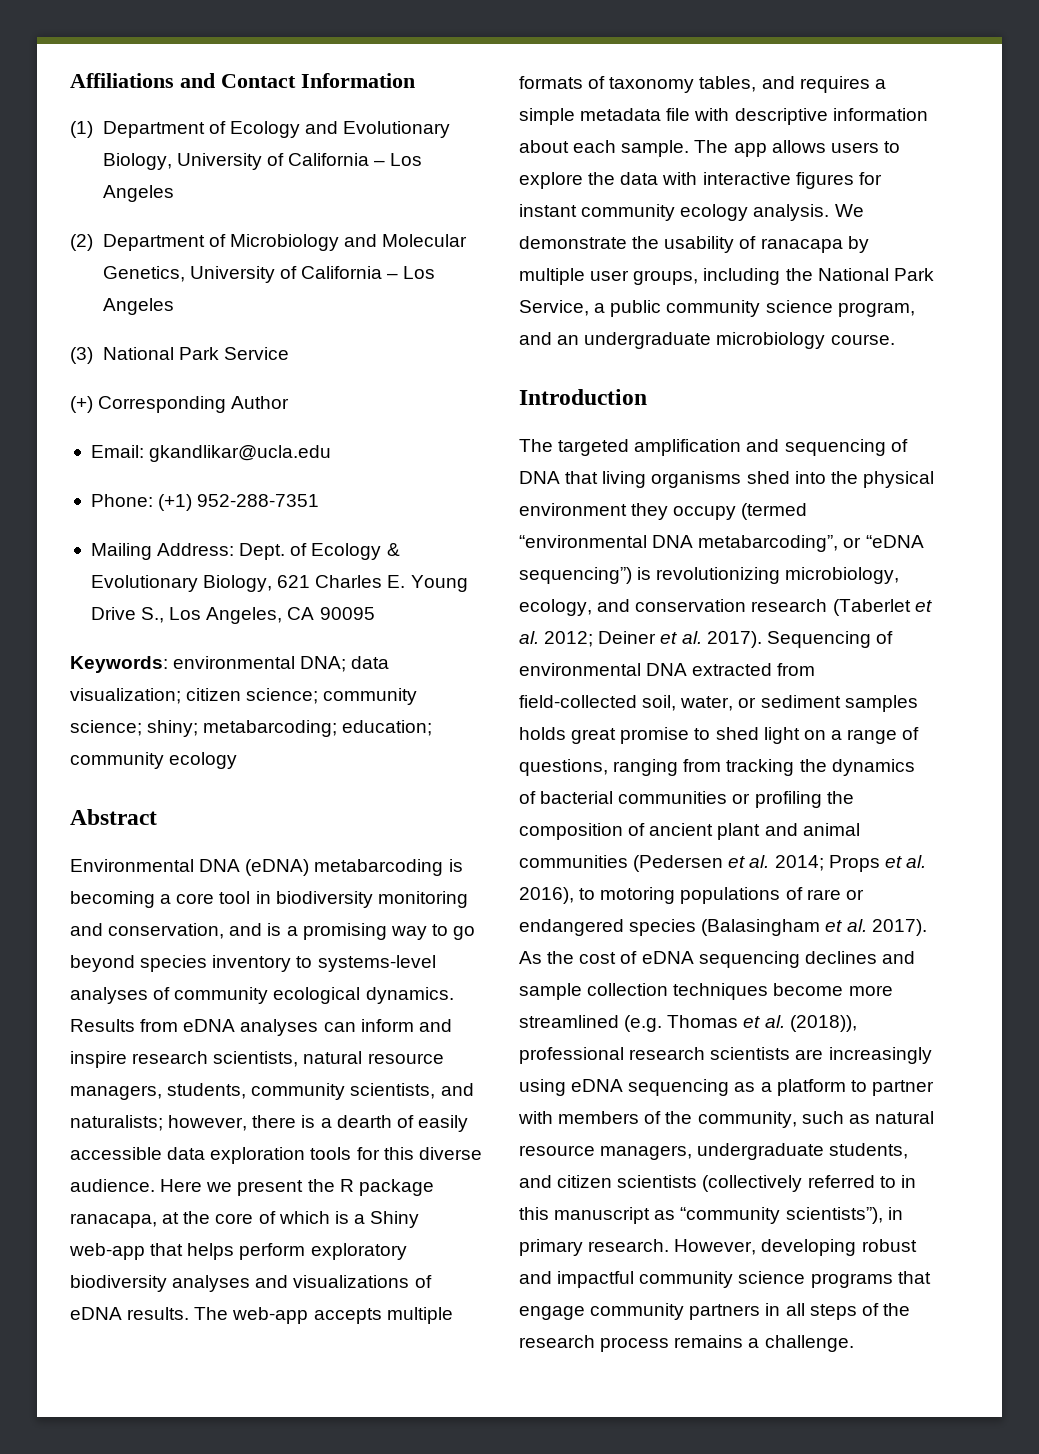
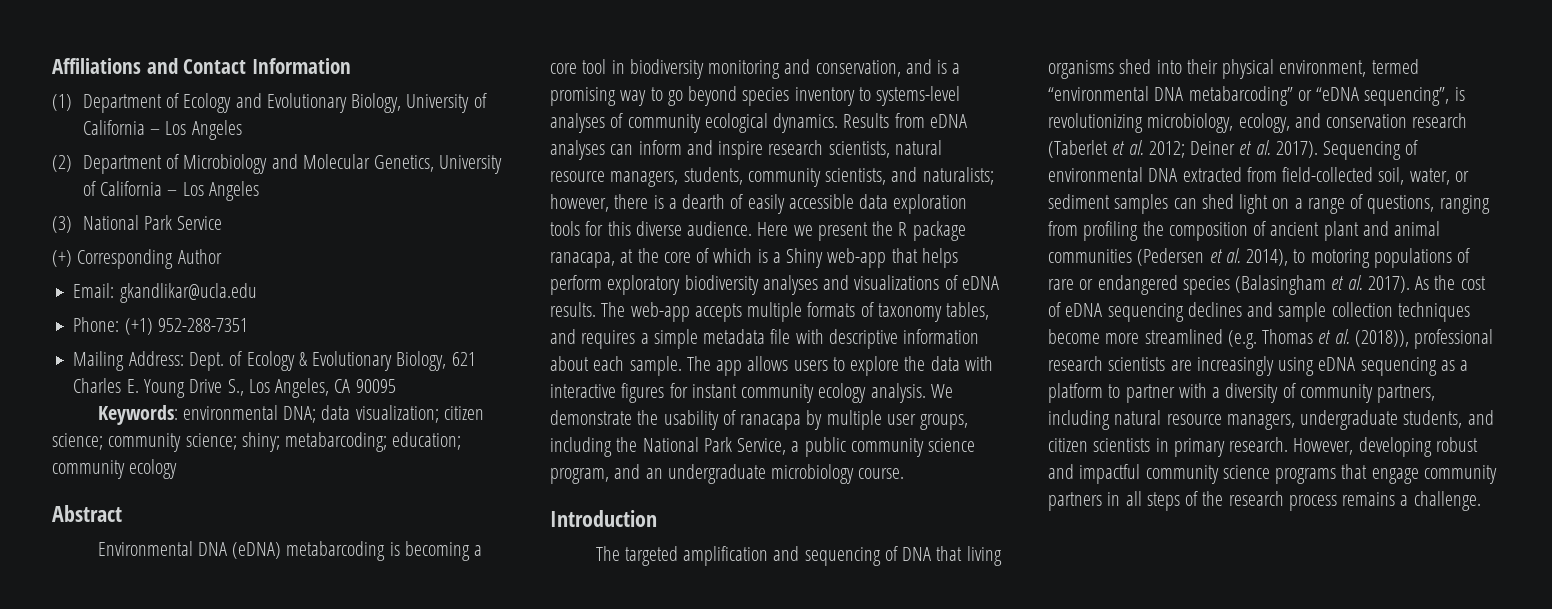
- The targeted amplification and sequencing of DNA that living organisms shed into the physical environment they occupy (termed “environmental DNA metabarcoding”, or “eDNA sequencing”) is revolutionizing microbiology, ecology, and conservation research (Taberlet et al. 2012; Deiner et al. 2017).
+ The targeted amplification and sequencing of DNA that living organisms shed into their physical environment, termed “environmental DNA metabarcoding” or “eDNA sequencing”, is revolutionizing microbiology, ecology, and conservation research (Taberlet et al. 2012; Deiner et al. 2017).
- Sequencing of environmental DNA extracted from field-collected soil, water, or sediment samples holds great promise to shed light on a range of questions, ranging from tracking the dynamics of bacterial communities or profiling the composition of ancient plant and animal communities (Pedersen et al. 2014; Props et al. 2016), to motoring populations of rare or endangered species (Balasingham et al. 2017).
+ Sequencing of environmental DNA extracted from field-collected soil, water, or sediment samples can shed light on a range of questions, ranging from profiling the composition of ancient plant and animal communities (Pedersen et al. 2014), to motoring populations of rare or endangered species (Balasingham et al. 2017).
- As the cost of eDNA sequencing declines and sample collection techniques become more streamlined (e.g. Thomas et al. (2018)), professional research scientists are increasingly using eDNA sequencing as a platform to partner with members of the community, such as natural resource managers, undergraduate students, and citizen scientists (collectively referred to in this manuscript as “community scientists”), in primary research.
+ As the cost of eDNA sequencing declines and sample collection techniques become more streamlined (e.g. Thomas et al. (2018)), professional research scientists are increasingly using eDNA sequencing as a platform to partner with a diversity of community partners, including natural resource managers, undergraduate students, and citizen scientists in primary research.

